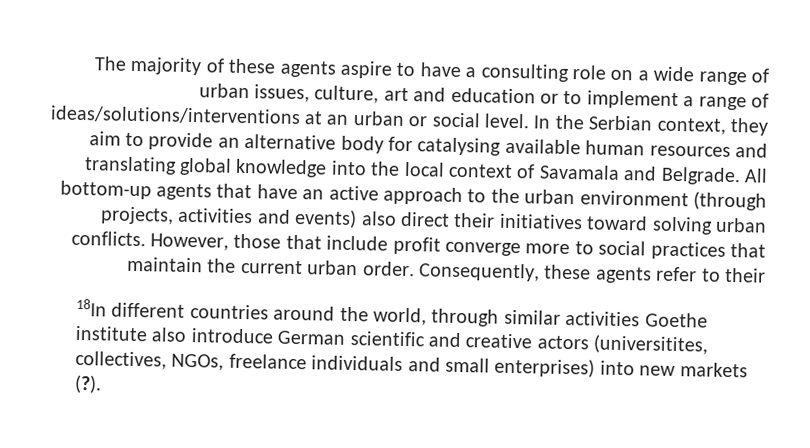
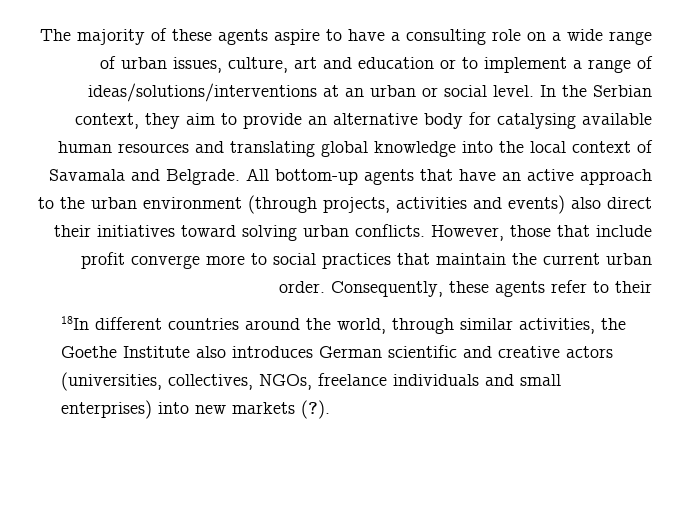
- 18In different countries around the world, through similar activities Goethe institute also introduce German scientific and creative actors (universitites, collectives, NGOs, freelance individuals and small enterprises) into new markets (?).
+ 18In different countries around the world, through similar activities, the Goethe Institute also introduces German scientific and creative actors (universities, collectives, NGOs, freelance individuals and small enterprises) into new markets (?).

